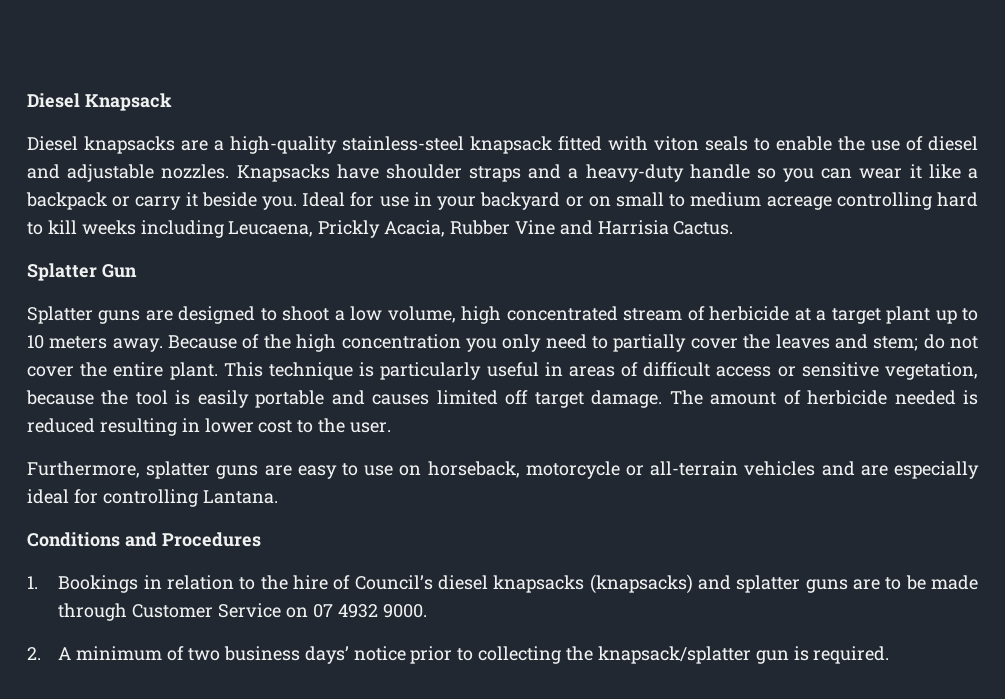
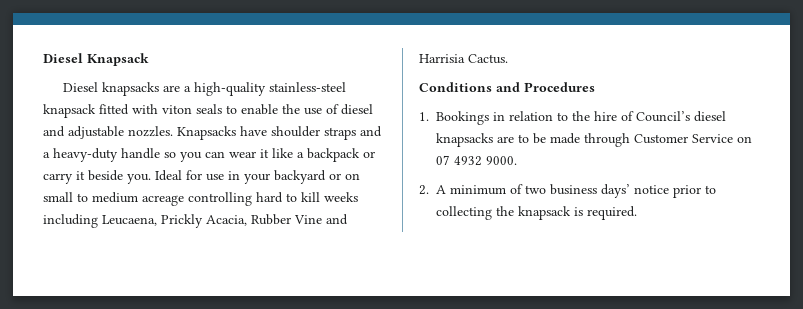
- Splatter Gun
- Splatter guns are designed to shoot a low volume, high concentrated stream of herbicide at a target plant up to 10 meters away. Because of the high concentration you only need to partially cover the leaves and stem; do not cover the entire plant. This technique is particularly useful in areas of difficult access or sensitive vegetation, because the tool is easily portable and causes limited off target damage. The amount of herbicide needed is reduced resulting in lower cost to the user.
- Furthermore, splatter guns are easy to use on horseback, motorcycle or all-terrain vehicles and are especially ideal for controlling Lantana.
- 1. Bookings in relation to the hire of Council’s diesel knapsacks (knapsacks) and splatter guns are to be made through Customer Service on 07 4932 9000.
+ 1. Bookings in relation to the hire of Council’s diesel knapsacks are to be made through Customer Service on 07 4932 9000.
- 2. A minimum of two business days’ notice prior to collecting the knapsack/splatter gun is required.
+ 2. A minimum of two business days’ notice prior to collecting the knapsack is required.

